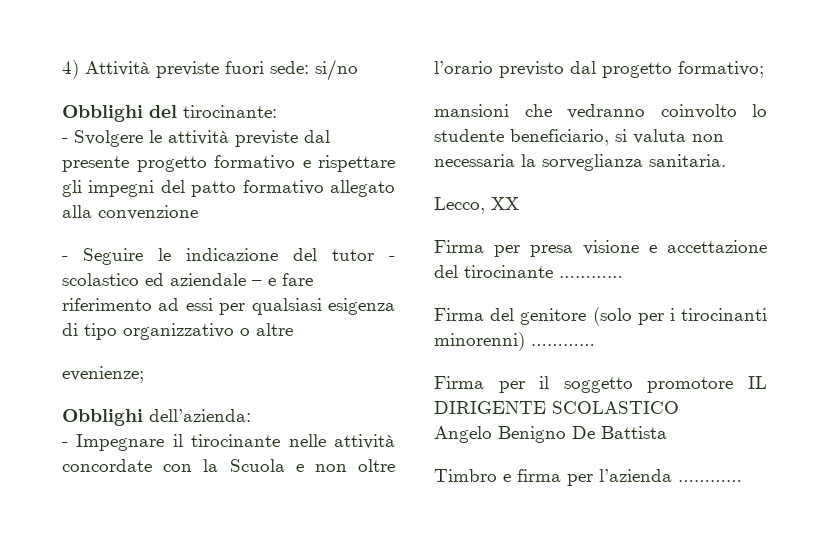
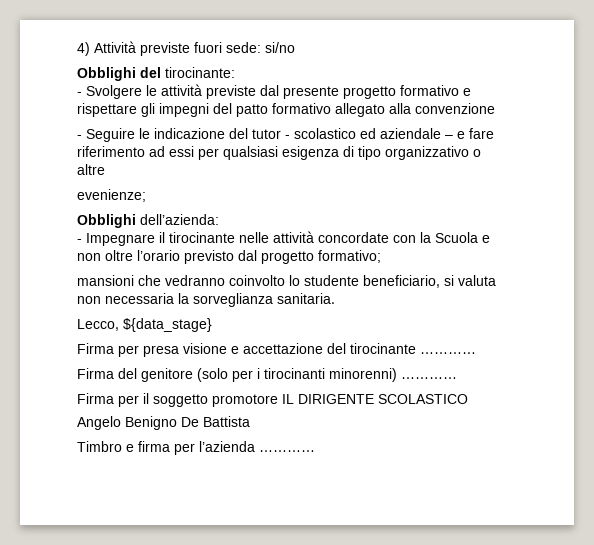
- Lecco, XX
+ Lecco, ${data_stage}

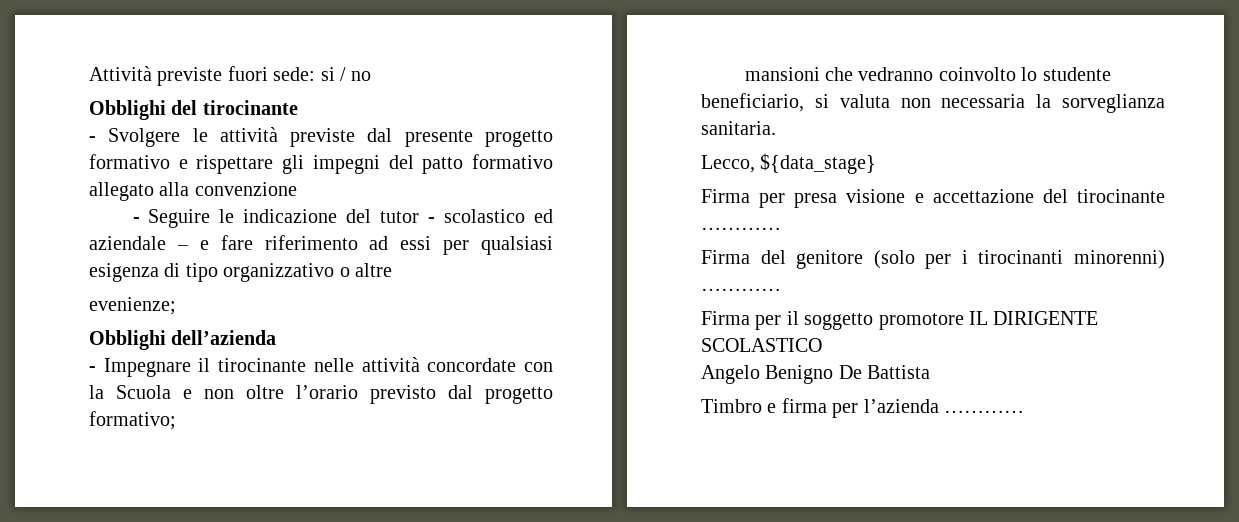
- 4) Attività previste fuori sede: si/no
+ Attività previste fuori sede: si / no
- Obblighi del tirocinante:
+ Obblighi del tirocinante
- Obblighi dell’azienda:
+ Obblighi dell’azienda

